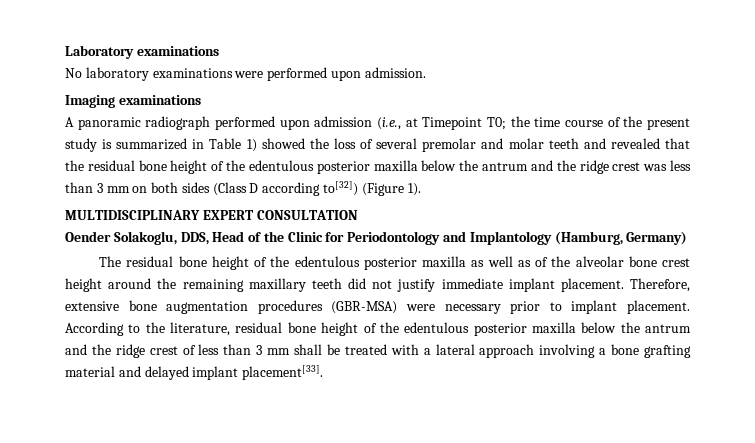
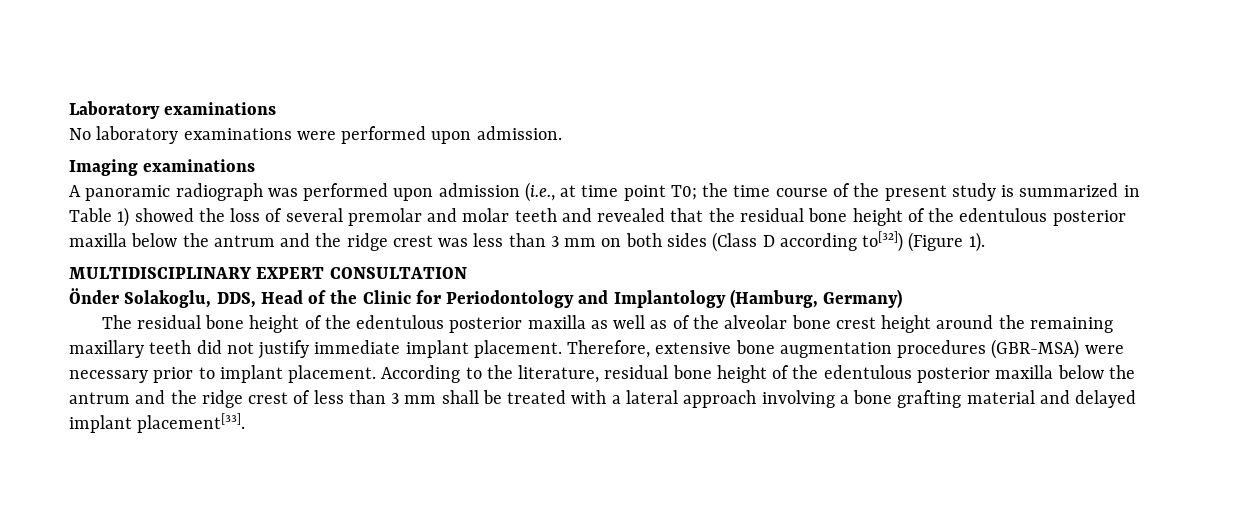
- A panoramic radiograph performed upon admission (i.e., at Timepoint T0;
+ A panoramic radiograph was performed upon admission (i.e., at time point T0;
- Oender Solakoglu, DDS, Head of the Clinic for Periodontology and Implantology (Hamburg, Germany)
+ Önder Solakoglu, DDS, Head of the Clinic for Periodontology and Implantology (Hamburg, Germany)

